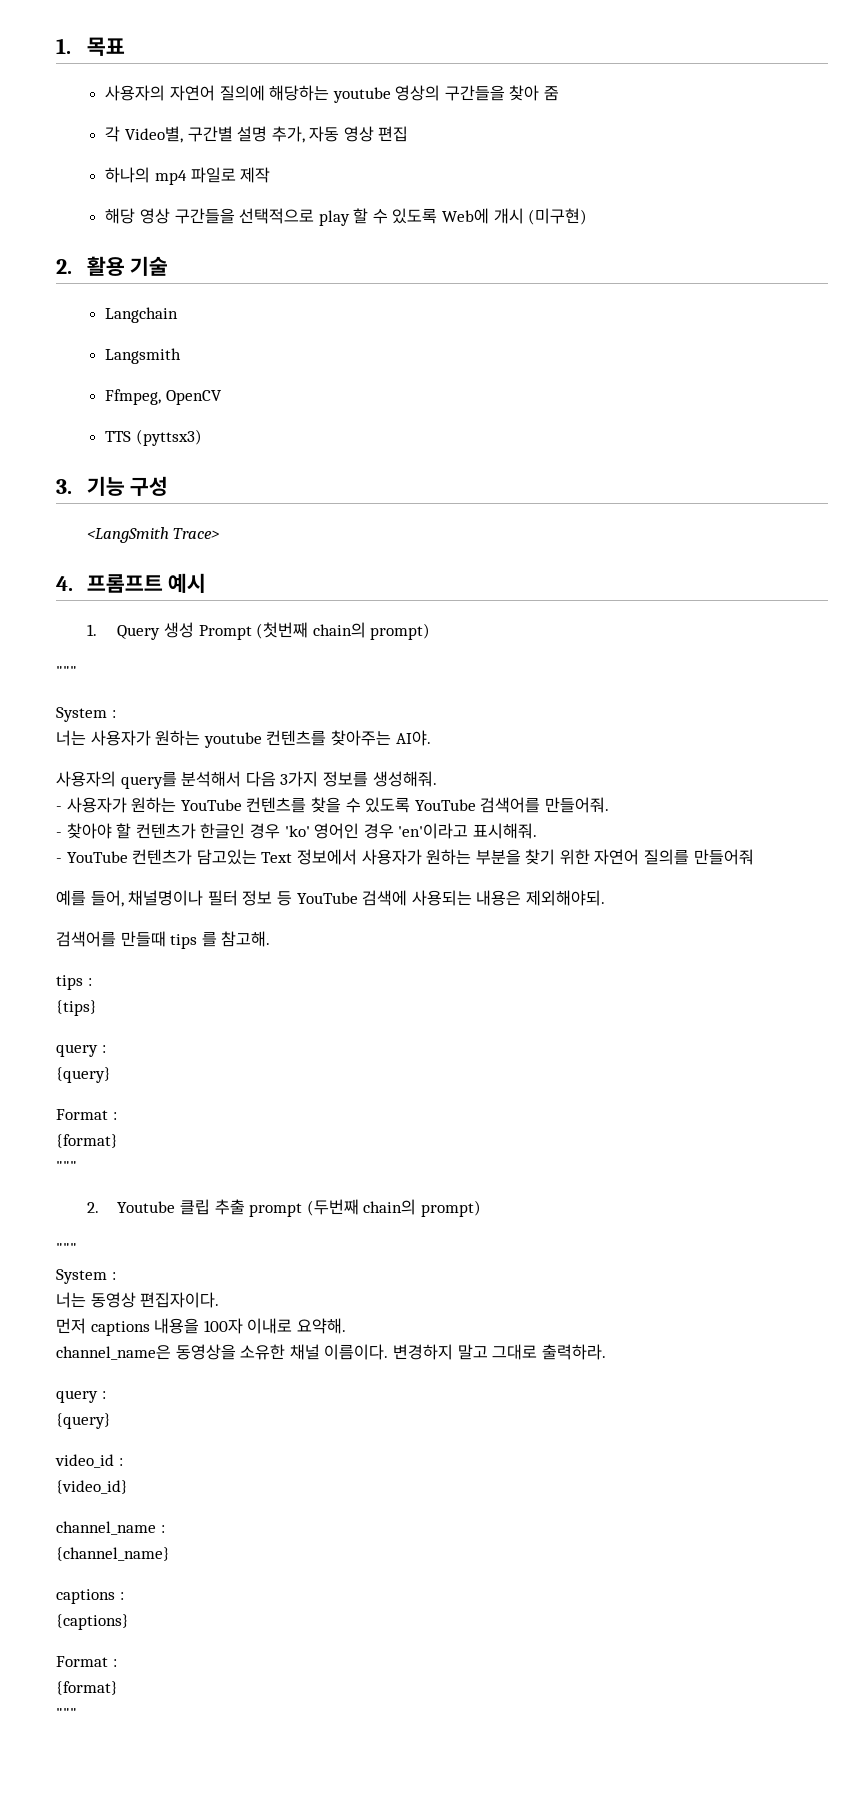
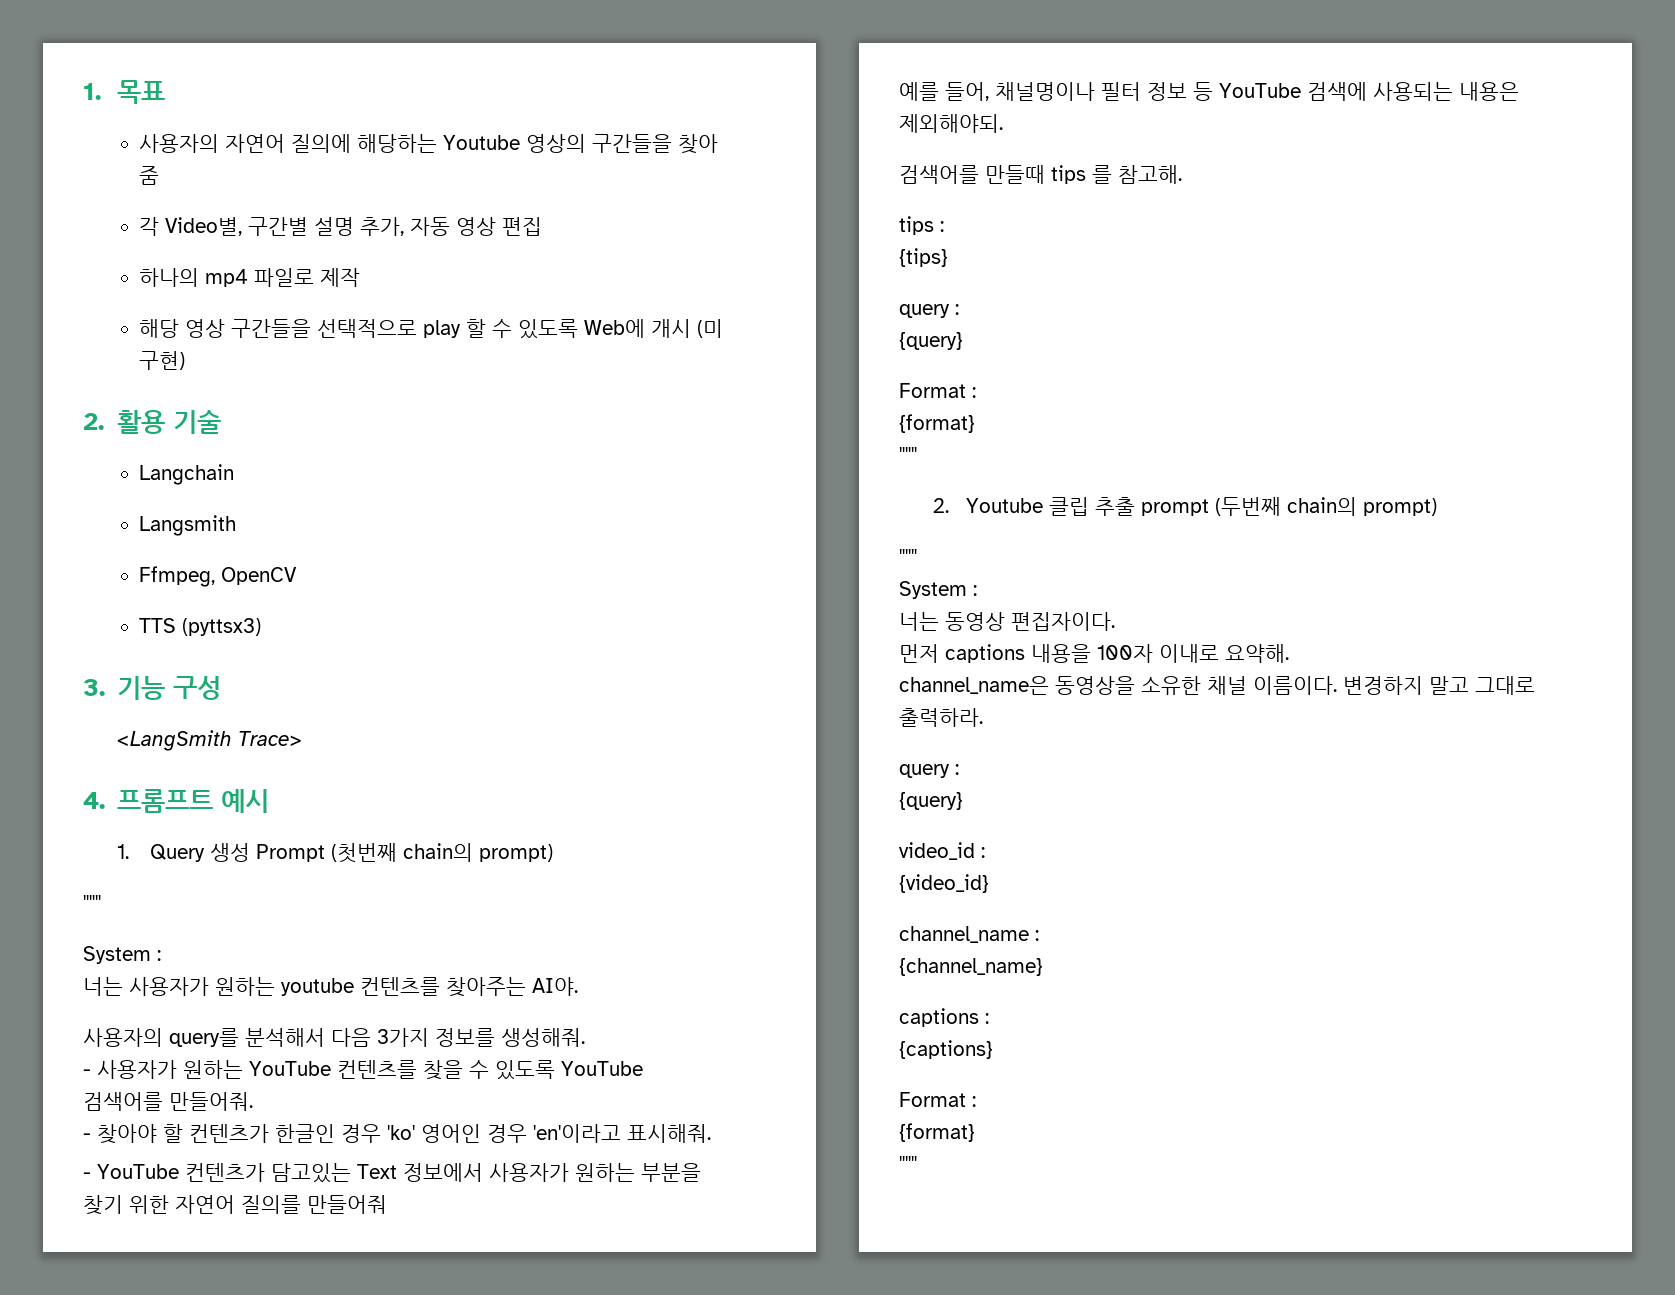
- 사용자의 자연어 질의에 해당하는 youtube 영상의 구간들을 찾아 줌
+ 사용자의 자연어 질의에 해당하는 Youtube 영상의 구간들을 찾아 줌
- 해당 영상 구간들을 선택적으로 play 할 수 있도록 Web에 개시 (미구현)
+ 해당 영상 구간들을 선택적으로 play 할 수 있도록 Web에 개시 (미 구현)

